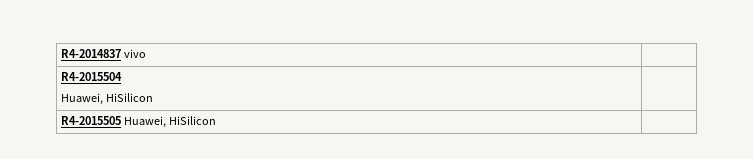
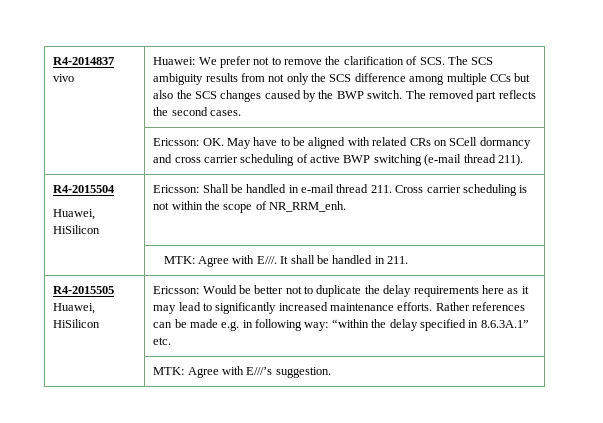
+ Huawei: We prefer not to remove the clarification of SCS. The SCS ambiguity results from not only the SCS difference among multiple CCs but also the SCS changes caused by the BWP switch. The removed part reflects the second cases.
+ | Ericsson: OK. May have to be aligned with related CRs on SCell dormancy and cross carrier scheduling of active BWP switching (e-mail thread 211).
  R4-2015504
- Huawei, HiSilicon |
- R4-2015505 Huawei, HiSilicon |
+ Huawei, HiSilicon | Ericsson: Shall be handled in e-mail thread 211. Cross carrier scheduling is not within the scope of NR_RRM_enh.
+ | MTK: Agree with E///. It shall be handled in 211.
+ R4-2015505 Huawei, HiSilicon | Ericsson: Would be better not to duplicate the delay requirements here as it may lead to significantly increased maintenance efforts. Rather references can be made e.g. in following way: “within the delay specified in 8.6.3A.1” etc.
+ | MTK: Agree with E///’s suggestion.

